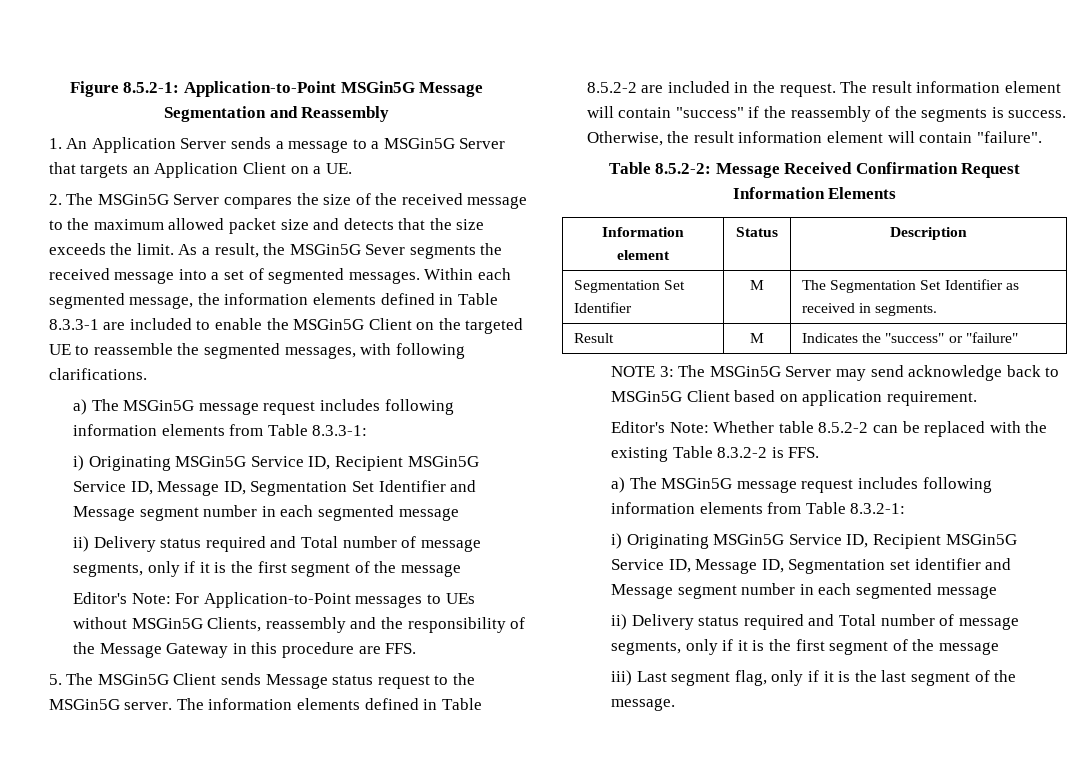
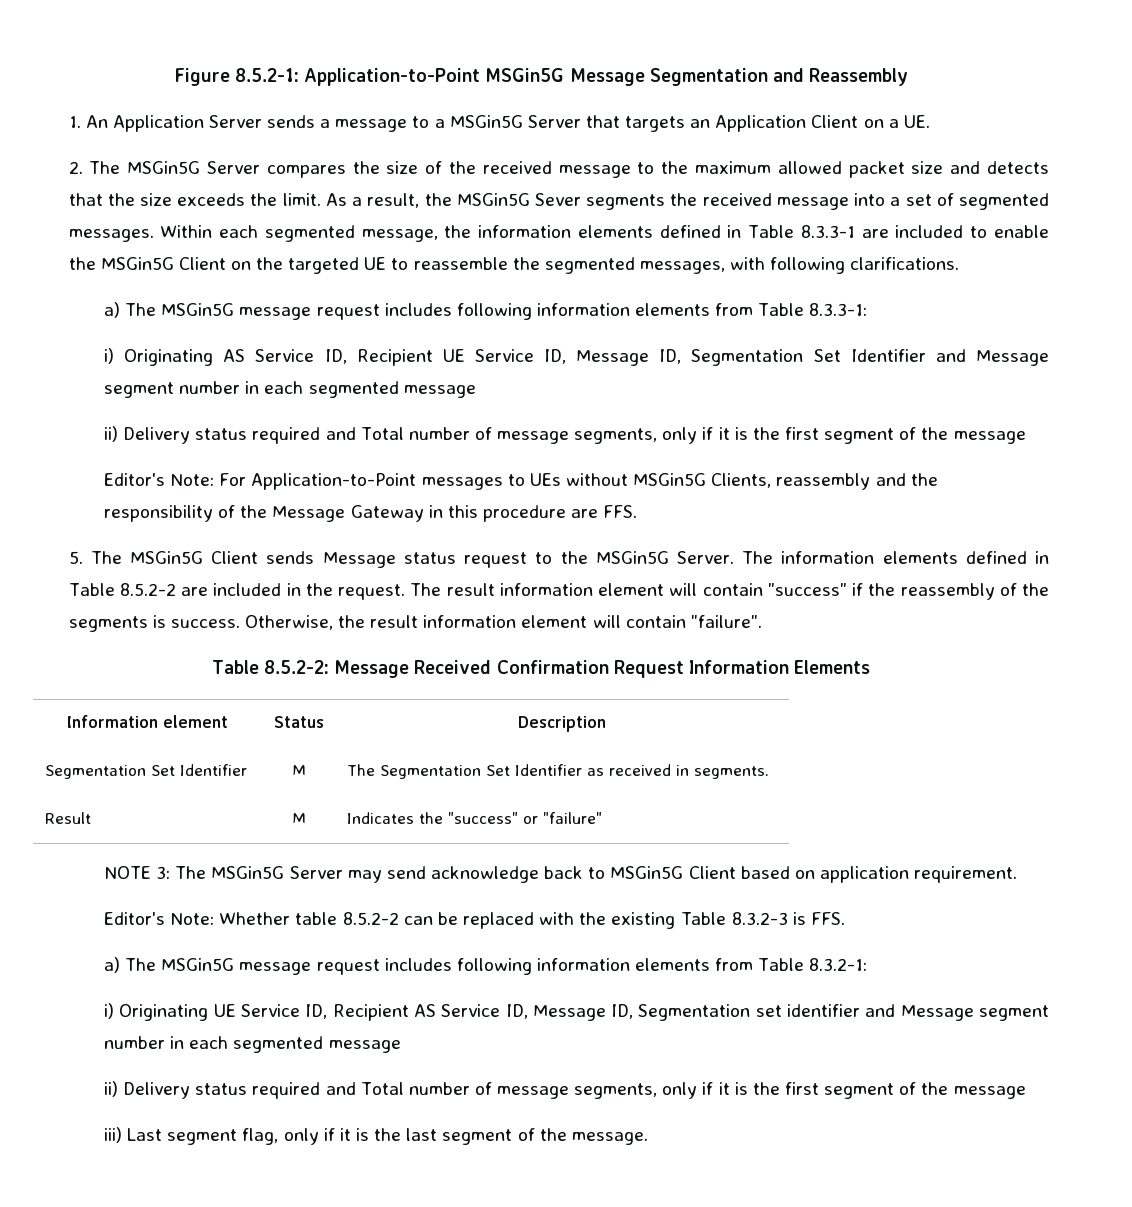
- i) Originating MSGin5G Service ID, Recipient MSGin5G Service ID, Message ID, Segmentation Set Identifier and Message segment number in each segmented message
+ i) Originating AS Service ID, Recipient UE Service ID, Message ID, Segmentation Set Identifier and Message segment number in each segmented message
- 5. The MSGin5G Client sends Message status request to the MSGin5G server.
+ 5. The MSGin5G Client sends Message status request to the MSGin5G Server.
- Editor's Note: Whether table 8.5.2-2 can be replaced with the existing Table 8.3.2-2 is FFS.
+ Editor's Note: Whether table 8.5.2-2 can be replaced with the existing Table 8.3.2-3 is FFS.
- i) Originating MSGin5G Service ID, Recipient MSGin5G Service ID, Message ID, Segmentation set identifier and Message segment number in each segmented message
+ i) Originating UE Service ID, Recipient AS Service ID, Message ID, Segmentation set identifier and Message segment number in each segmented message

